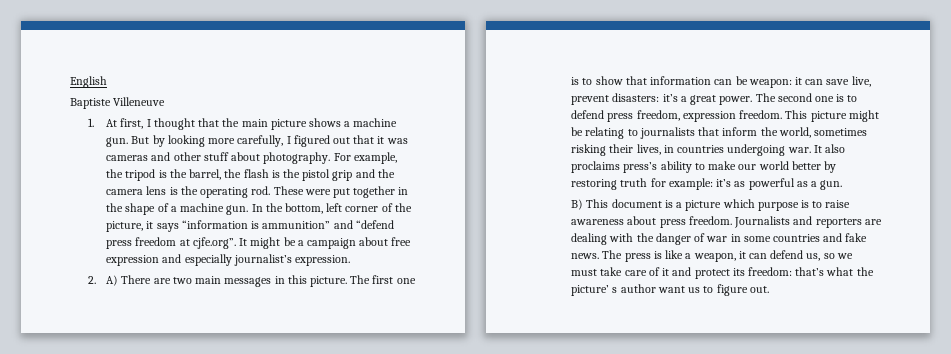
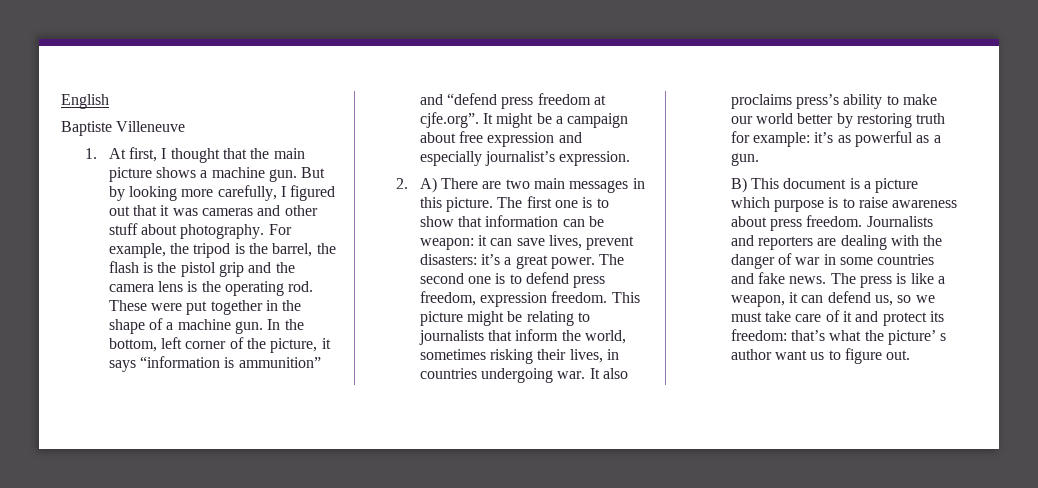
- The first one is to show that information can be weapon: it can save live, prevent disasters: it’s a great power.
+ The first one is to show that information can be weapon: it can save lives, prevent disasters: it’s a great power.

